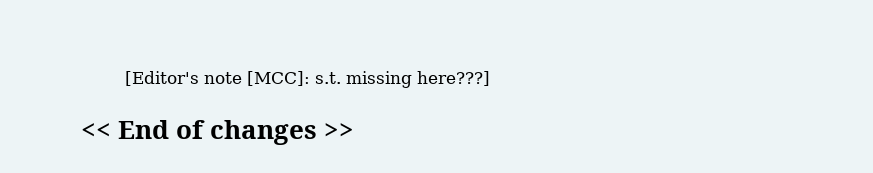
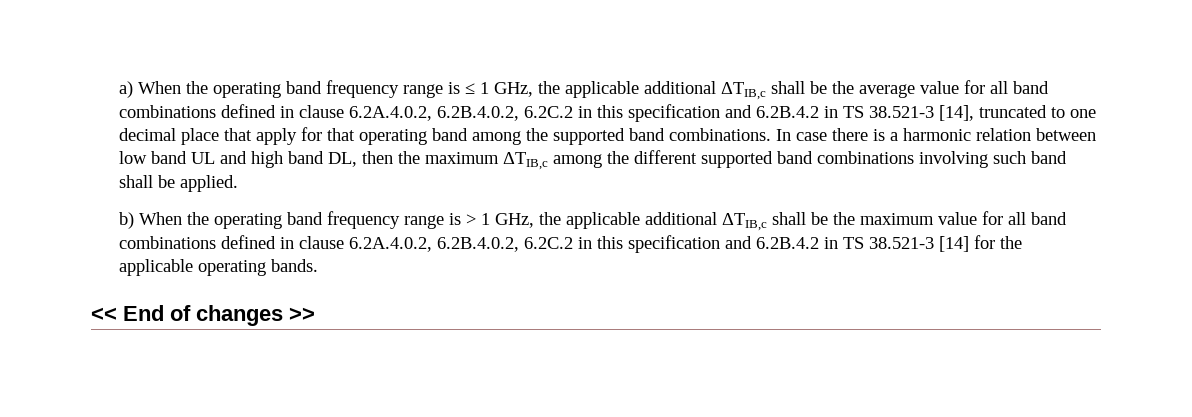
- [Editor's note [MCC]: s.t. missing here???]
+ a) When the operating band frequency range is ≤ 1 GHz, the applicable additional ΔTIB,c shall be the average value for all band combinations defined in clause 6.2A.4.0.2, 6.2B.4.0.2, 6.2C.2 in this specification and 6.2B.4.2 in TS 38.521-3 [14], truncated to one decimal place that apply for that operating band among the supported band combinations. In case there is a harmonic relation between low band UL and high band DL, then the maximum ΔTIB,c among the different supported band combinations involving such band shall be applied.
+ b) When the operating band frequency range is > 1 GHz, the applicable additional ΔTIB,c shall be the maximum value for all band combinations defined in clause 6.2A.4.0.2, 6.2B.4.0.2, 6.2C.2 in this specification and 6.2B.4.2 in TS 38.521-3 [14] for the applicable operating bands.

